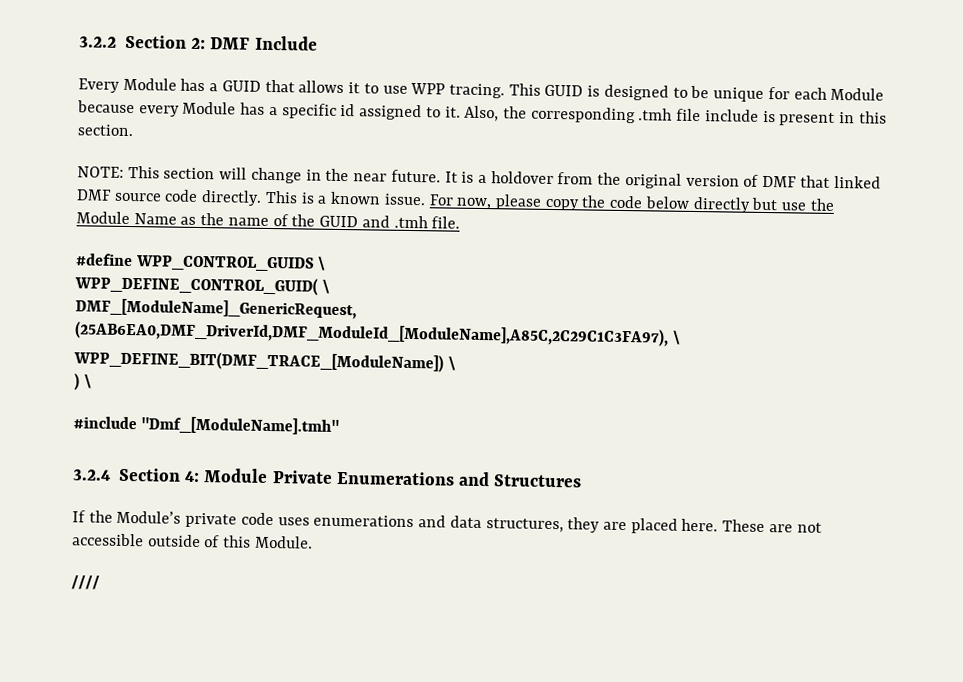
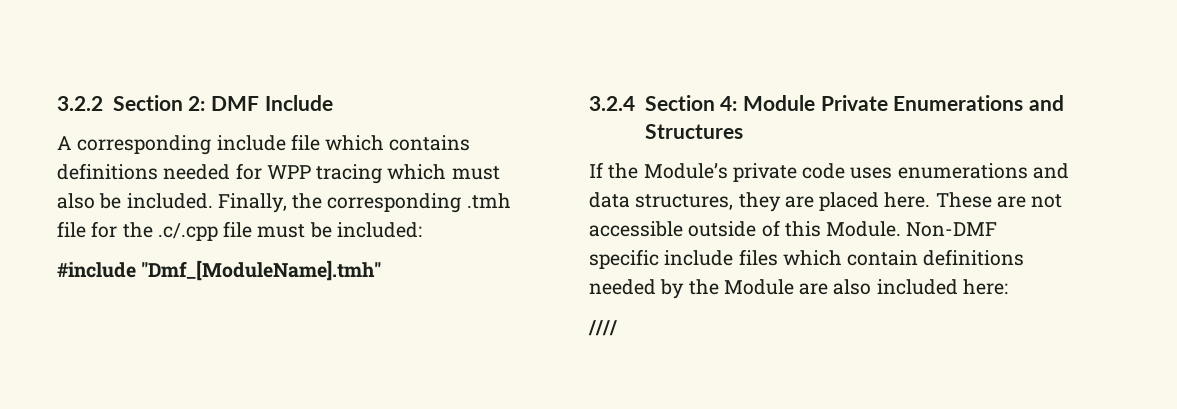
- Every Module has a GUID that allows it to use WPP tracing. This GUID is designed to be unique for each Module because every Module has a specific id assigned to it. Also, the corresponding .tmh file include is present in this section.
- NOTE: This section will change in the near future. It is a holdover from the original version of DMF that linked DMF source code directly. This is a known issue. For now, please copy the code below directly but use the Module Name as the name of the GUID and .tmh file.
- #define WPP_CONTROL_GUIDS \
- WPP_DEFINE_CONTROL_GUID( \
- DMF_[ModuleName]_GenericRequest, (25AB6EA0,DMF_DriverId,DMF_ModuleId_[ModuleName],A85C,2C29C1C3FA97), \
- WPP_DEFINE_BIT(DMF_TRACE_[ModuleName]) \
- ) \
+ A corresponding include file which contains definitions needed for WPP tracing which must also be included. Finally, the corresponding .tmh file for the .c/.cpp file must be included:
+ Non-DMF specific include files which contain definitions needed by the Module are also included here:

